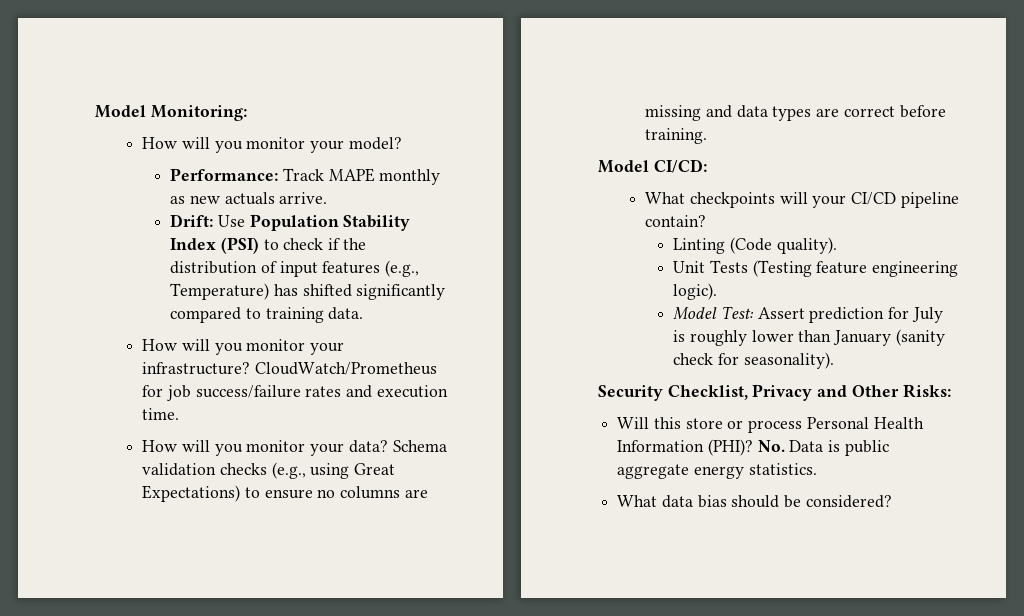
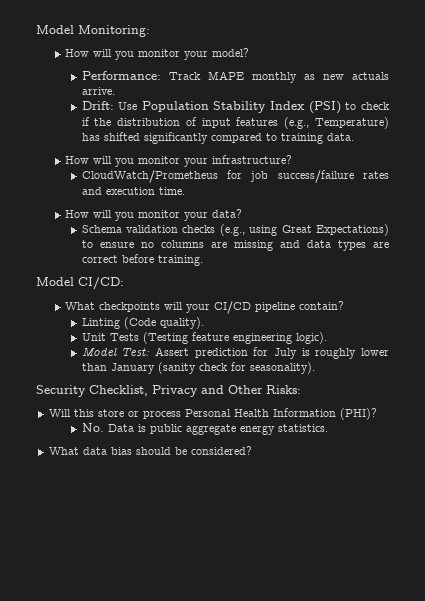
- How will you monitor your infrastructure? CloudWatch/Prometheus for job success/failure rates and execution time.
+ How will you monitor your infrastructure?
+ CloudWatch/Prometheus for job success/failure rates and execution time.
- How will you monitor your data? Schema validation checks (e.g., using Great Expectations) to ensure no columns are missing and data types are correct before training.
+ How will you monitor your data?
+ Schema validation checks (e.g., using Great Expectations) to ensure no columns are missing and data types are correct before training.
- Will this store or process Personal Health Information (PHI)? No. Data is public aggregate energy statistics.
+ Will this store or process Personal Health Information (PHI)?
+ No. Data is public aggregate energy statistics.

